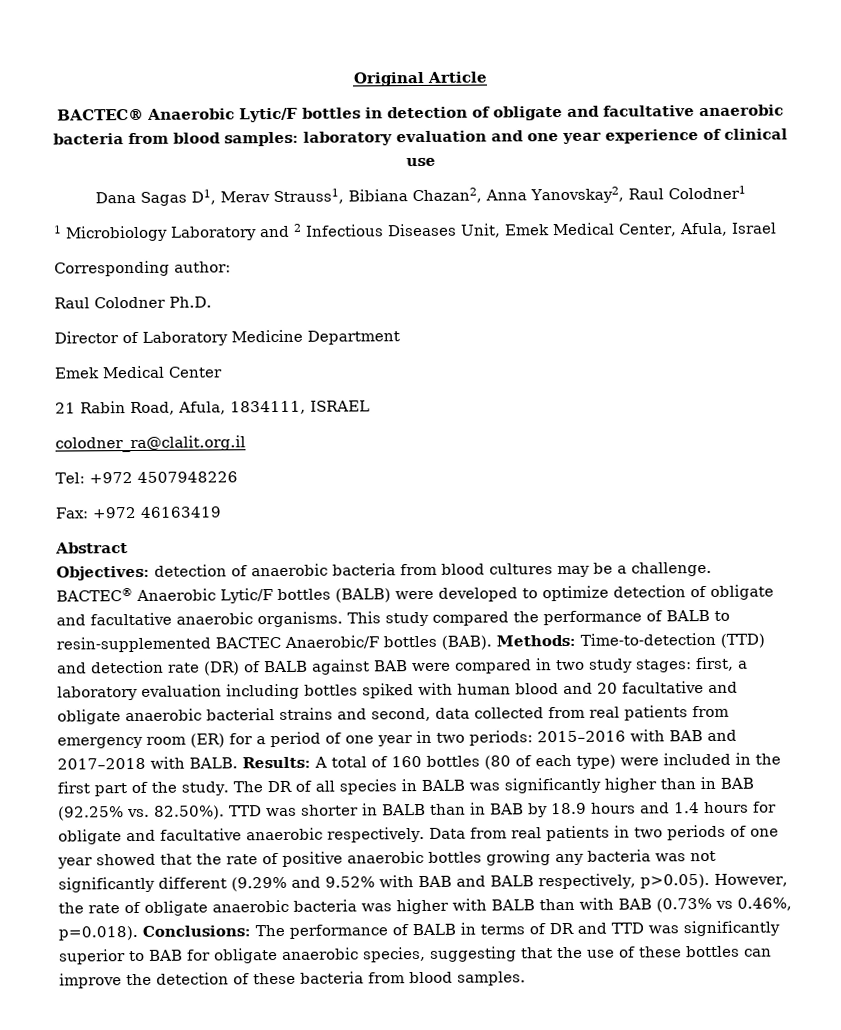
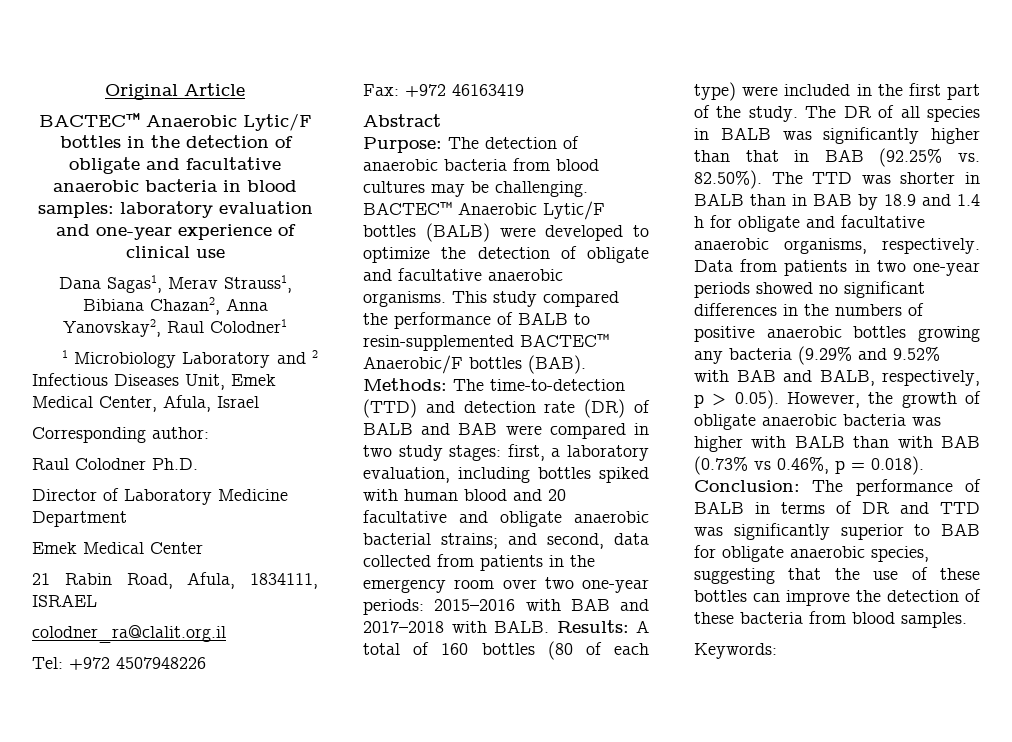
- BACTEC® Anaerobic Lytic/F bottles in detection of obligate and facultative anaerobic bacteria from blood samples: laboratory evaluation and one year experience of clinical use
+ BACTEC™ Anaerobic Lytic/F bottles in the detection of obligate and facultative anaerobic bacteria in blood samples: laboratory evaluation and one-year experience of clinical use
- Dana Sagas D1, Merav Strauss1, Bibiana Chazan2, Anna Yanovskay2, Raul Colodner1
+ Dana Sagas1, Merav Strauss1, Bibiana Chazan2, Anna Yanovskay2, Raul Colodner1
- Objectives: detection of anaerobic bacteria from blood cultures may be a challenge. BACTEC® Anaerobic Lytic/F bottles (BALB) were developed to optimize detection of obligate and facultative anaerobic organisms.
+ Purpose: The detection of anaerobic bacteria from blood cultures may be challenging. BACTEC™ Anaerobic Lytic/F bottles (BALB) were developed to optimize the detection of obligate and facultative anaerobic organisms.
- This study compared the performance of BALB to resin-supplemented BACTEC Anaerobic/F bottles (BAB).
+ This study compared the performance of BALB to resin-supplemented BACTEC™ Anaerobic/F bottles (BAB).
- Methods: Time-to-detection (TTD) and detection rate (DR) of BALB against BAB were compared in two study stages: first, a laboratory evaluation including bottles spiked with human blood and 20 facultative and obligate anaerobic bacterial strains and second, data collected from real patients from emergency room (ER) for a period of one year in two periods: 2015–2016 with BAB and 2017–2018 with BALB.
+ Methods: The time-to-detection (TTD) and detection rate (DR) of BALB and BAB were compared in two study stages: first, a laboratory evaluation, including bottles spiked with human blood and 20 facultative and obligate anaerobic bacterial strains; and second, data collected from patients in the emergency room over two one-year periods: 2015–2016 with BAB and 2017–2018 with BALB.
- The DR of all species in BALB was significantly higher than in BAB (92.25% vs. 82.50%). TTD was shorter in BALB than in BAB by 18.9 hours and 1.4 hours for obligate and facultative anaerobic respectively.
+ The DR of all species in BALB was significantly higher than that in BAB (92.25% vs. 82.50%). The TTD was shorter in BALB than in BAB by 18.9 and 1.4 h for obligate and facultative anaerobic organisms, respectively.
- Data from real patients in two periods of one year showed that the rate of positive anaerobic bottles growing any bacteria was not significantly different (9.29% and 9.52% with BAB and BALB respectively, p>0.05). However, the rate of obligate anaerobic bacteria was higher with BALB than with BAB (0.73% vs 0.46%, p=0.018). Conclusions:
+ Data from patients in two one-year periods showed no significant differences in the numbers of positive anaerobic bottles growing any bacteria (9.29% and 9.52% with BAB and BALB, respectively, p > 0.05). However, the growth of obligate anaerobic bacteria was higher with BALB than with BAB (0.73% vs 0.46%, p = 0.018). Conclusion:
+ Keywords:

